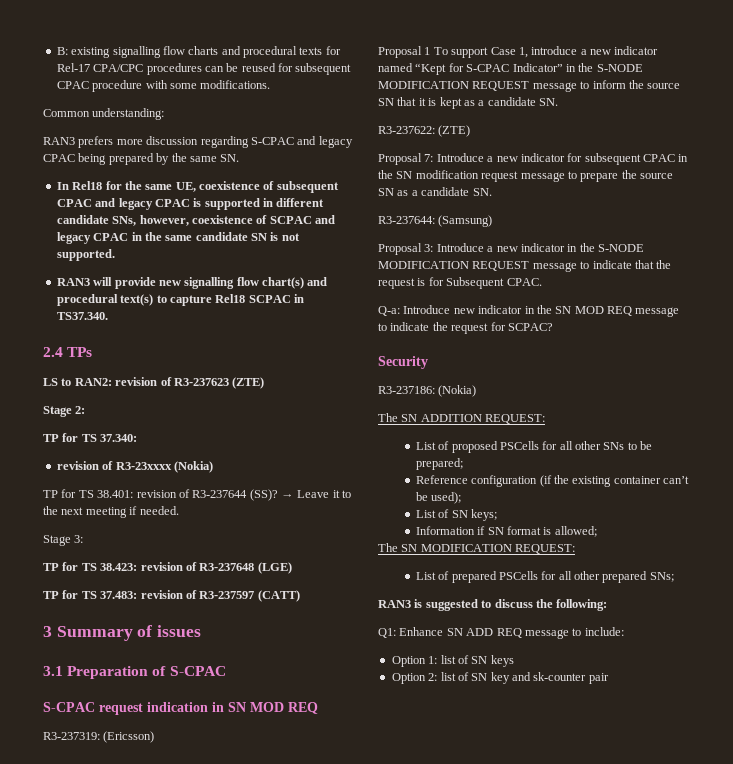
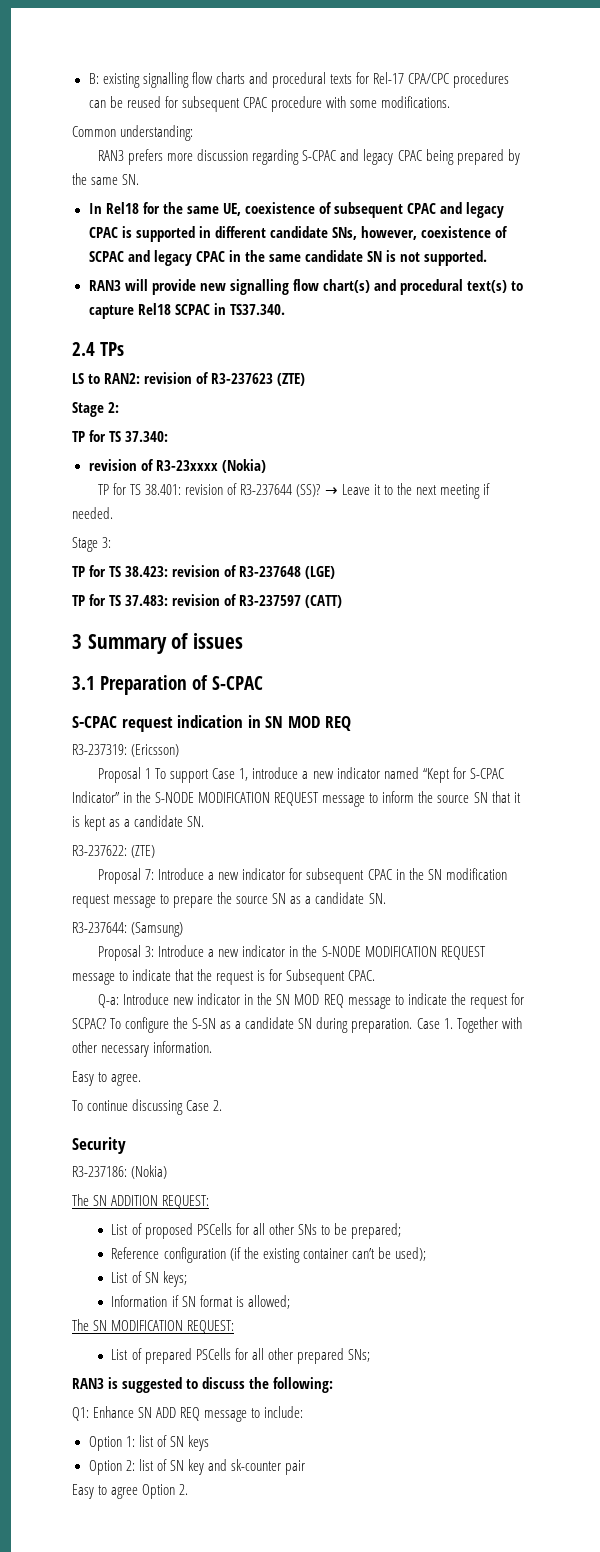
+ To configure the S-SN as a candidate SN during preparation. Case 1. Together with other necessary information.
+ Easy to agree.
+ To continue discussing Case 2.
+ Easy to agree Option 2.

